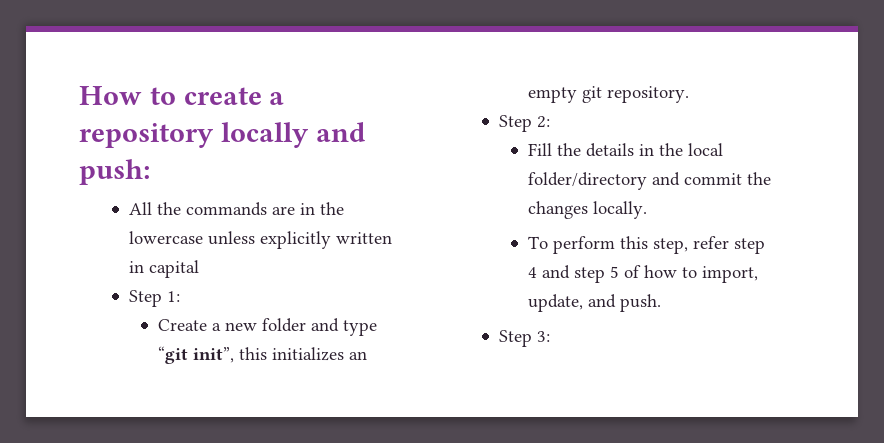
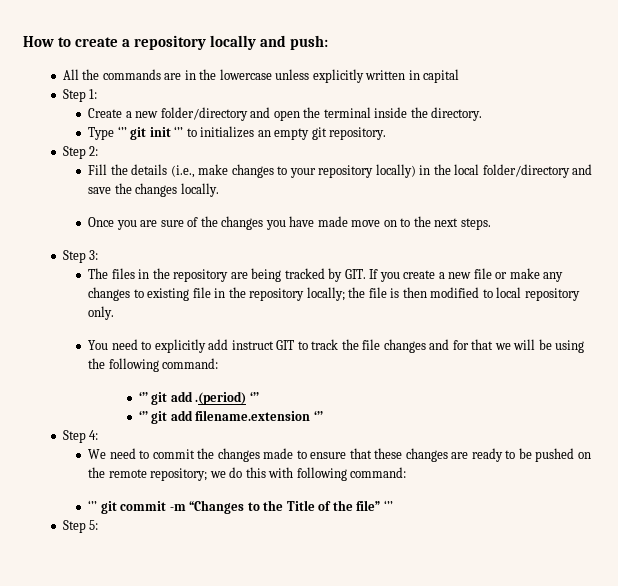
- Create a new folder and type “git init”, this initializes an empty git repository.
+ Create a new folder/directory and open the terminal inside the directory.
+ Type ‘’’ git init ‘’’ to initializes an empty git repository.
- Fill the details in the local folder/directory and commit the changes locally.
+ Fill the details (i.e., make changes to your repository locally) in the local folder/directory and save the changes locally.
- To perform this step, refer step 4 and step 5 of how to import, update, and push.
+ Once you are sure of the changes you have made move on to the next steps.
  Step 3:
+ The files in the repository are being tracked by GIT. If you create a new file or make any changes to existing file in the repository locally; the file is then modified to local repository only.
+ You need to explicitly add instruct GIT to track the file changes and for that we will be using the following command:
+ ‘’’ git add .(period) ‘’’
+ ‘’’ git add filename.extension ‘’’
+ Step 4:
+ We need to commit the changes made to ensure that these changes are ready to be pushed on the remote repository; we do this with following command:
+ ‘’’ git commit -m “Changes to the Title of the file” ‘’’
+ Step 5:

